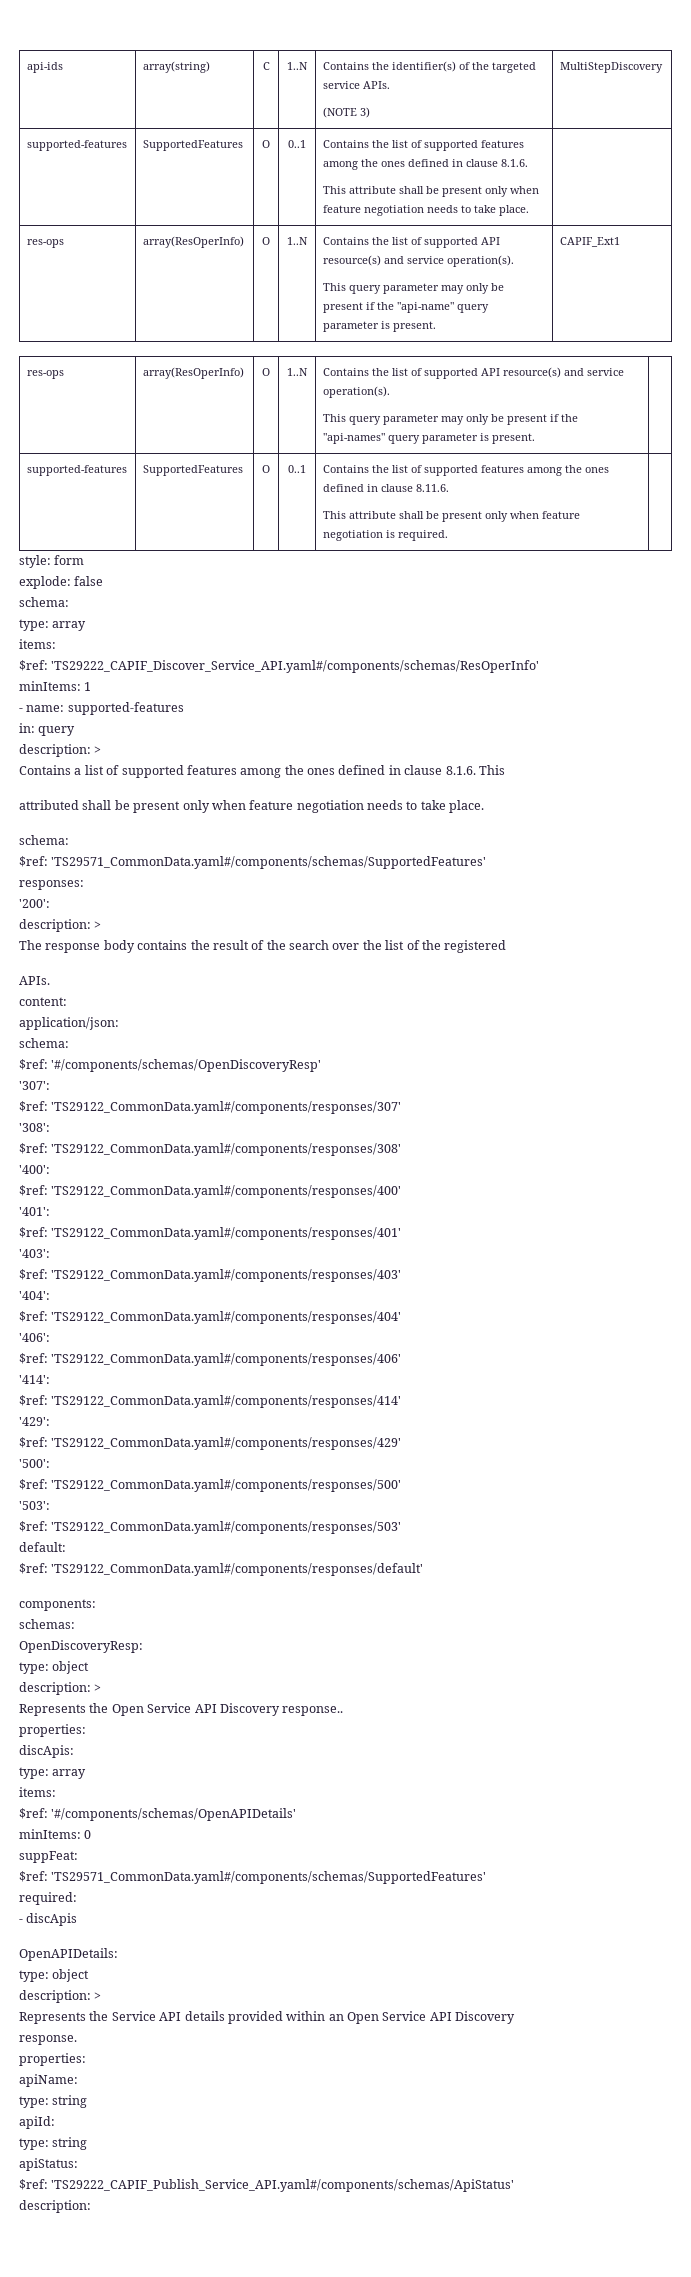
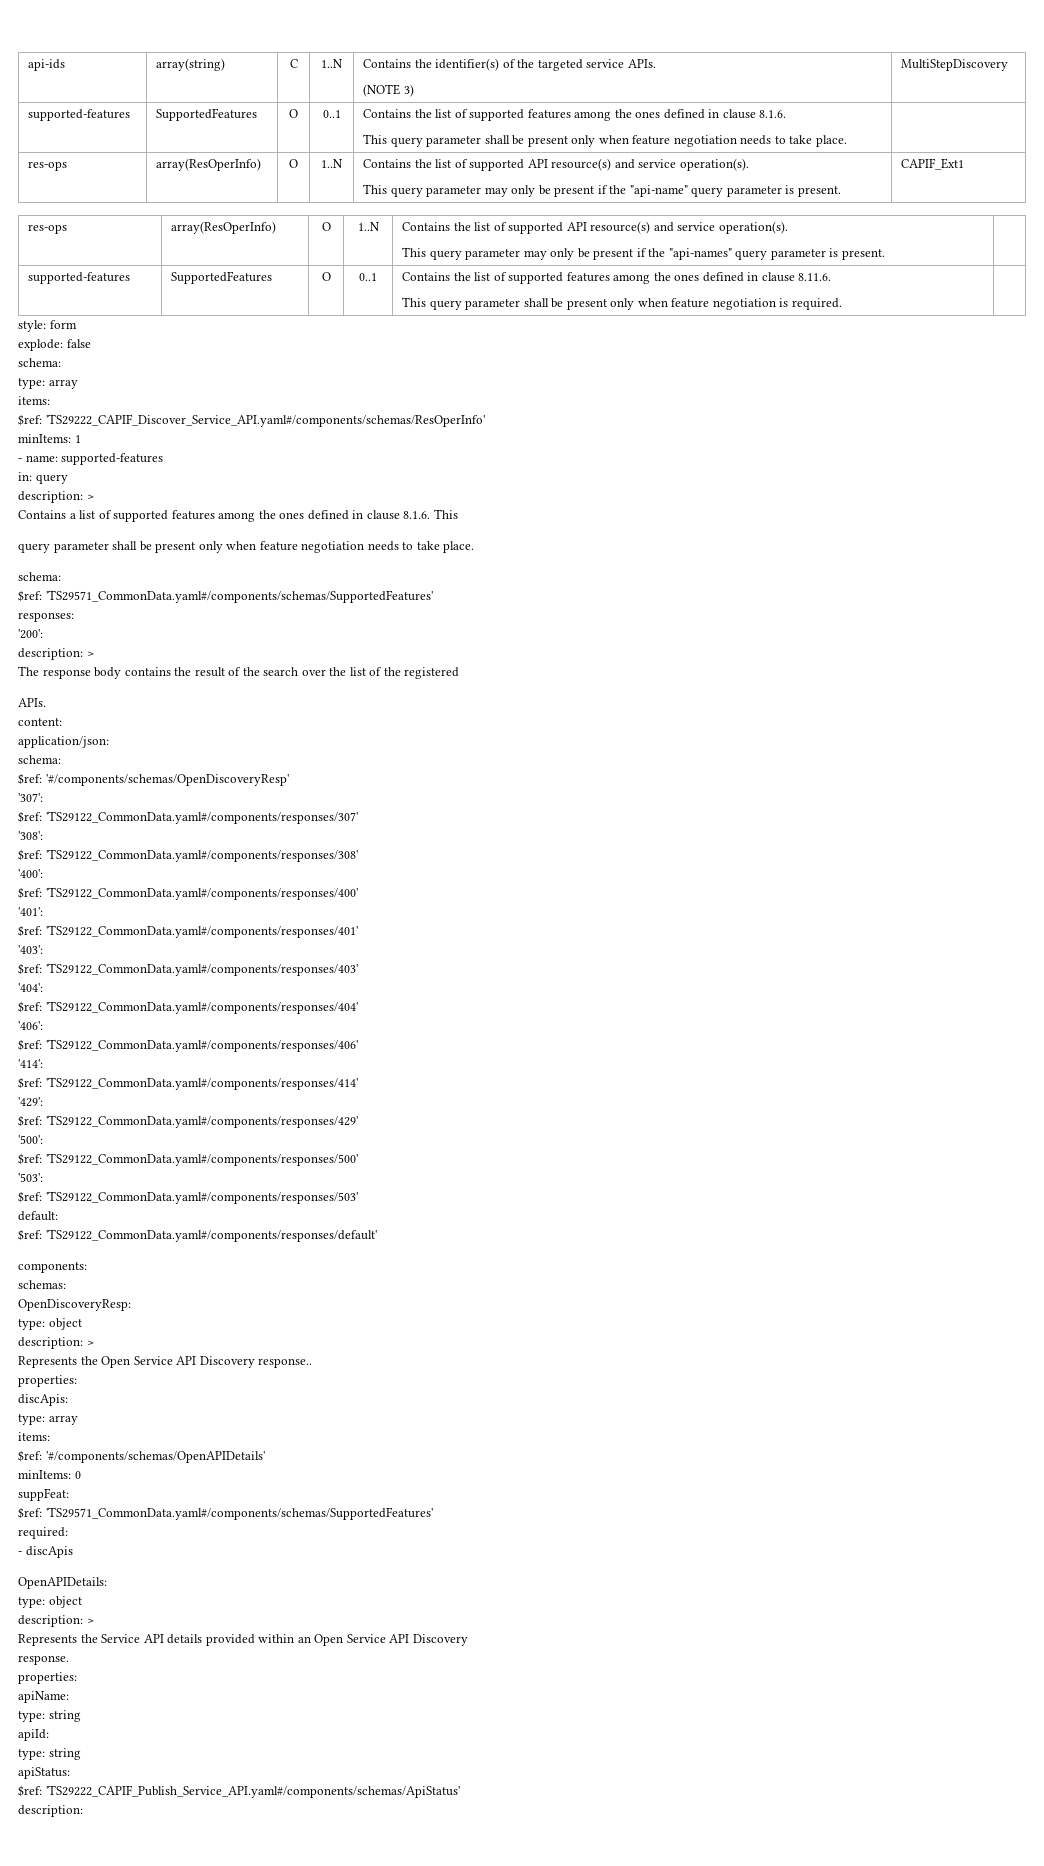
  supported-features | SupportedFeatures | O | 0..1 | Contains the list of supported features among the ones defined in clause 8.1.6.
- This attribute shall be present only when feature negotiation needs to take place. |
+ This query parameter shall be present only when feature negotiation needs to take place. |
  supported-features | SupportedFeatures | O | 0..1 | Contains the list of supported features among the ones defined in clause 8.11.6.
- This attribute shall be present only when feature negotiation is required. |
+ This query parameter shall be present only when feature negotiation is required. |
  Contains a list of supported features among the ones defined in clause 8.1.6. This
- attributed shall be present only when feature negotiation needs to take place.
+ query parameter shall be present only when feature negotiation needs to take place.

